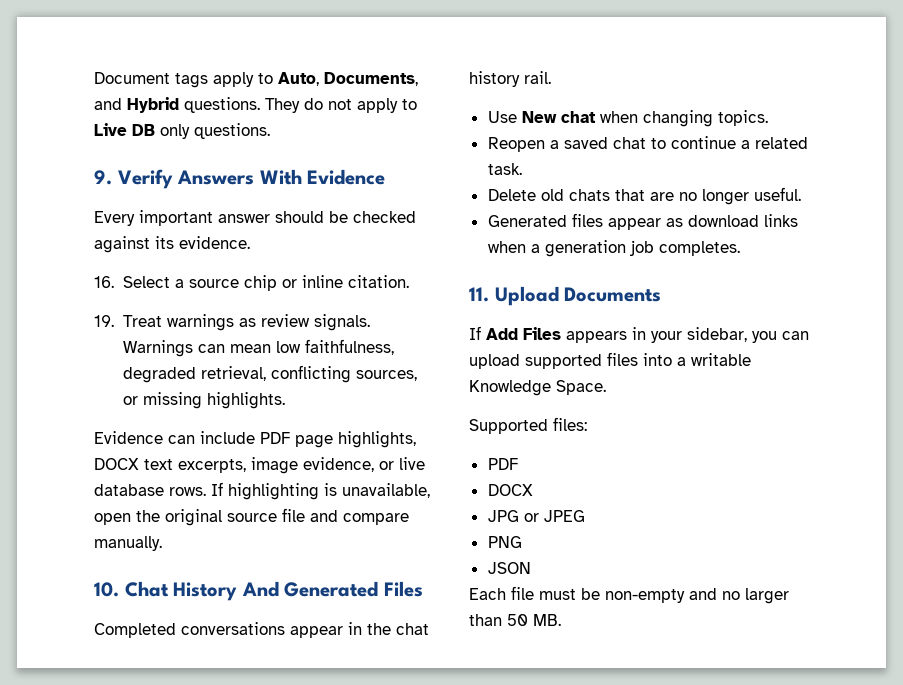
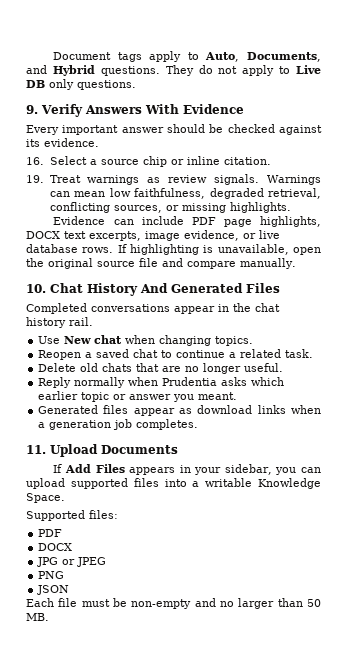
+ Reply normally when Prudentia asks which earlier topic or answer you meant.

